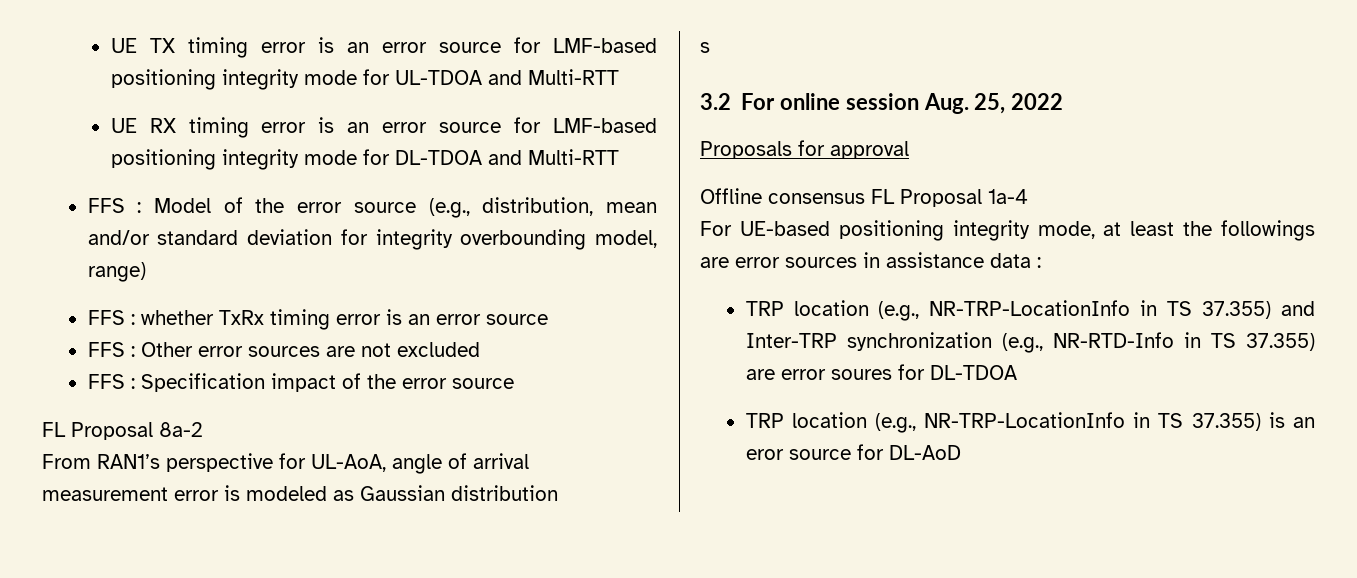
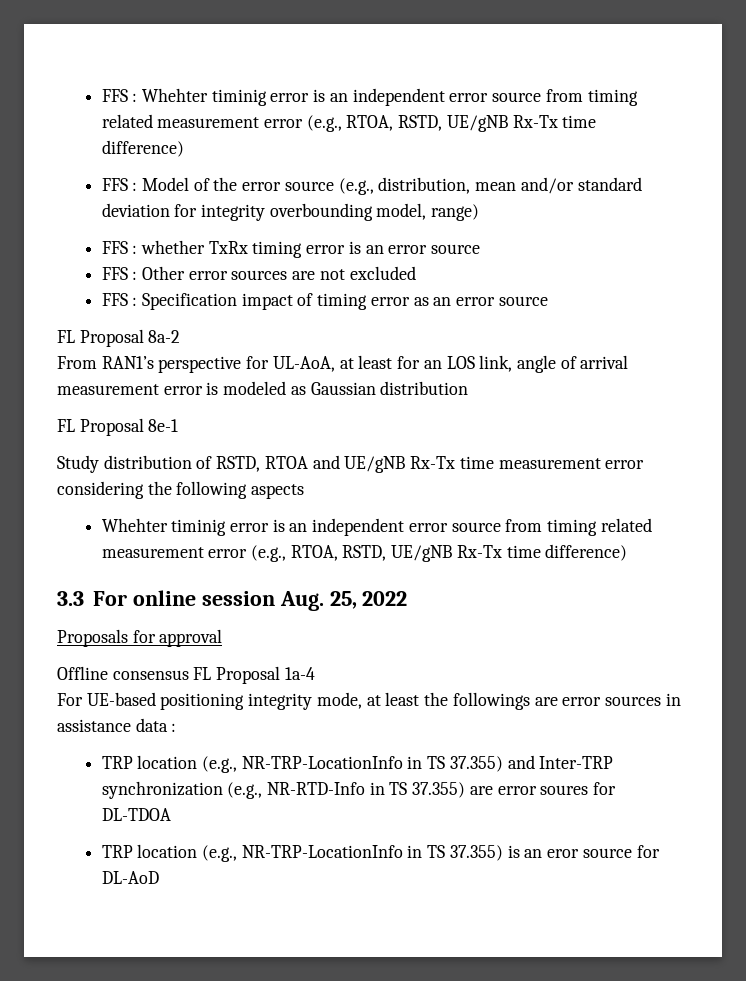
- UE TX timing error is an error source for LMF-based positioning integrity mode for UL-TDOA and Multi-RTT
- UE RX timing error is an error source for LMF-based positioning integrity mode for DL-TDOA and Multi-RTT
+ FFS : Whehter timinig error is an independent error source from timing related measurement error (e.g., RTOA, RSTD, UE/gNB Rx-Tx time difference)
- FFS : Specification impact of the error source
+ FFS : Specification impact of timing error as an error source
- From RAN1’s perspective for UL-AoA, angle of arrival measurement error is modeled as Gaussian distribution
+ From RAN1’s perspective for UL-AoA, at least for an LOS link, angle of arrival measurement error is modeled as Gaussian distribution
- s
- 3.2 For online session Aug. 25, 2022
+ FL Proposal 8e-1
+ Study distribution of RSTD, RTOA and UE/gNB Rx-Tx time measurement error considering the following aspects
+ Whehter timinig error is an independent error source from timing related measurement error (e.g., RTOA, RSTD, UE/gNB Rx-Tx time difference)
+ 3.3 For online session Aug. 25, 2022

